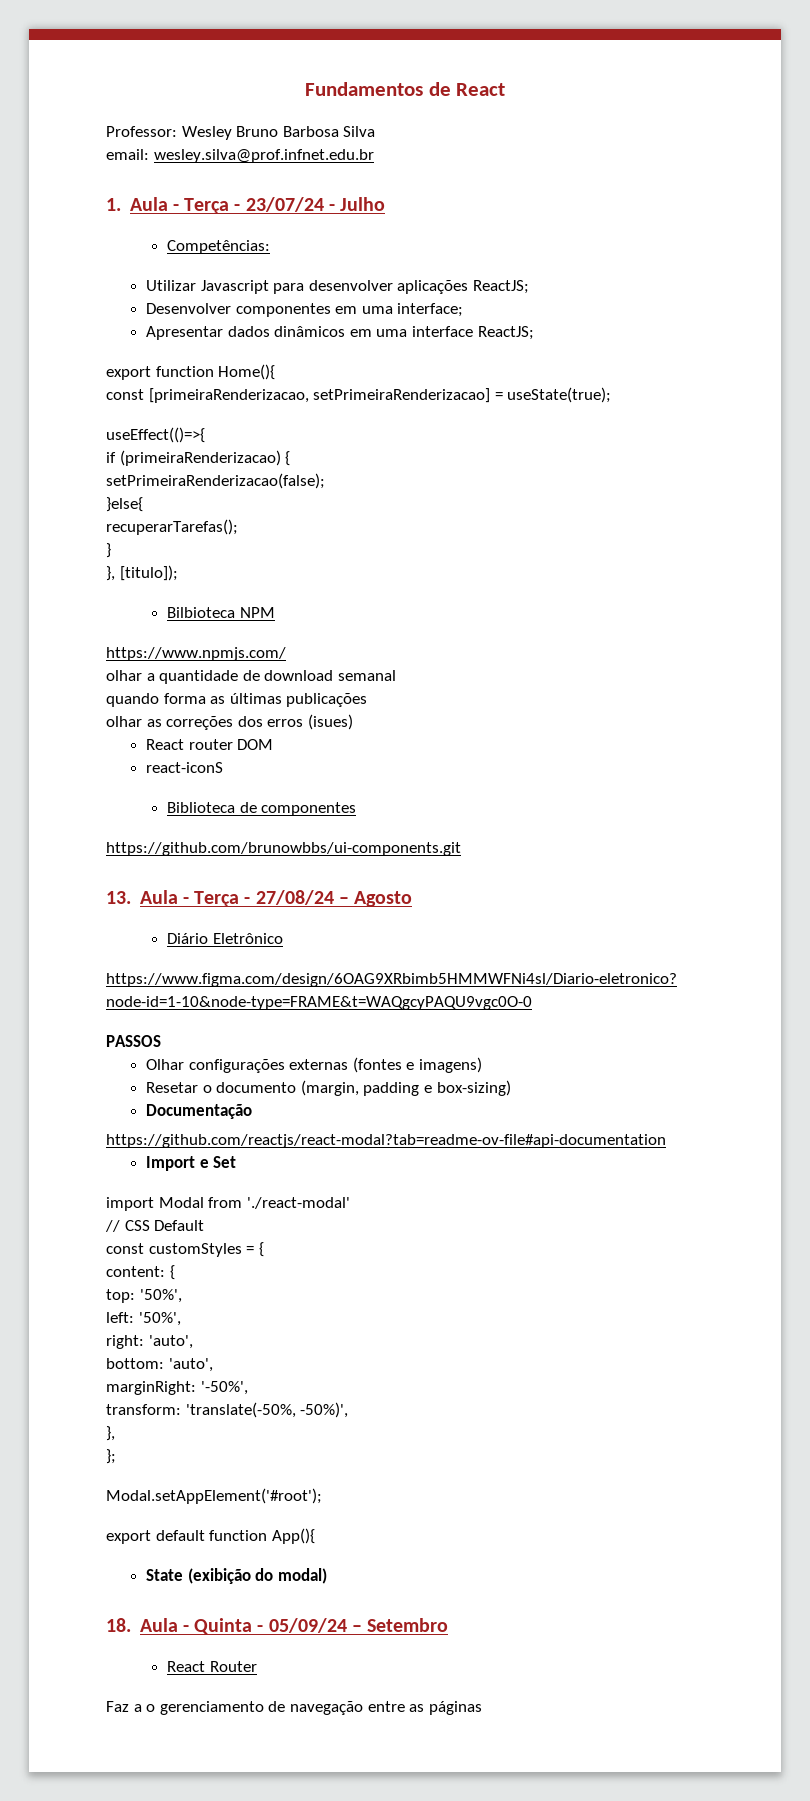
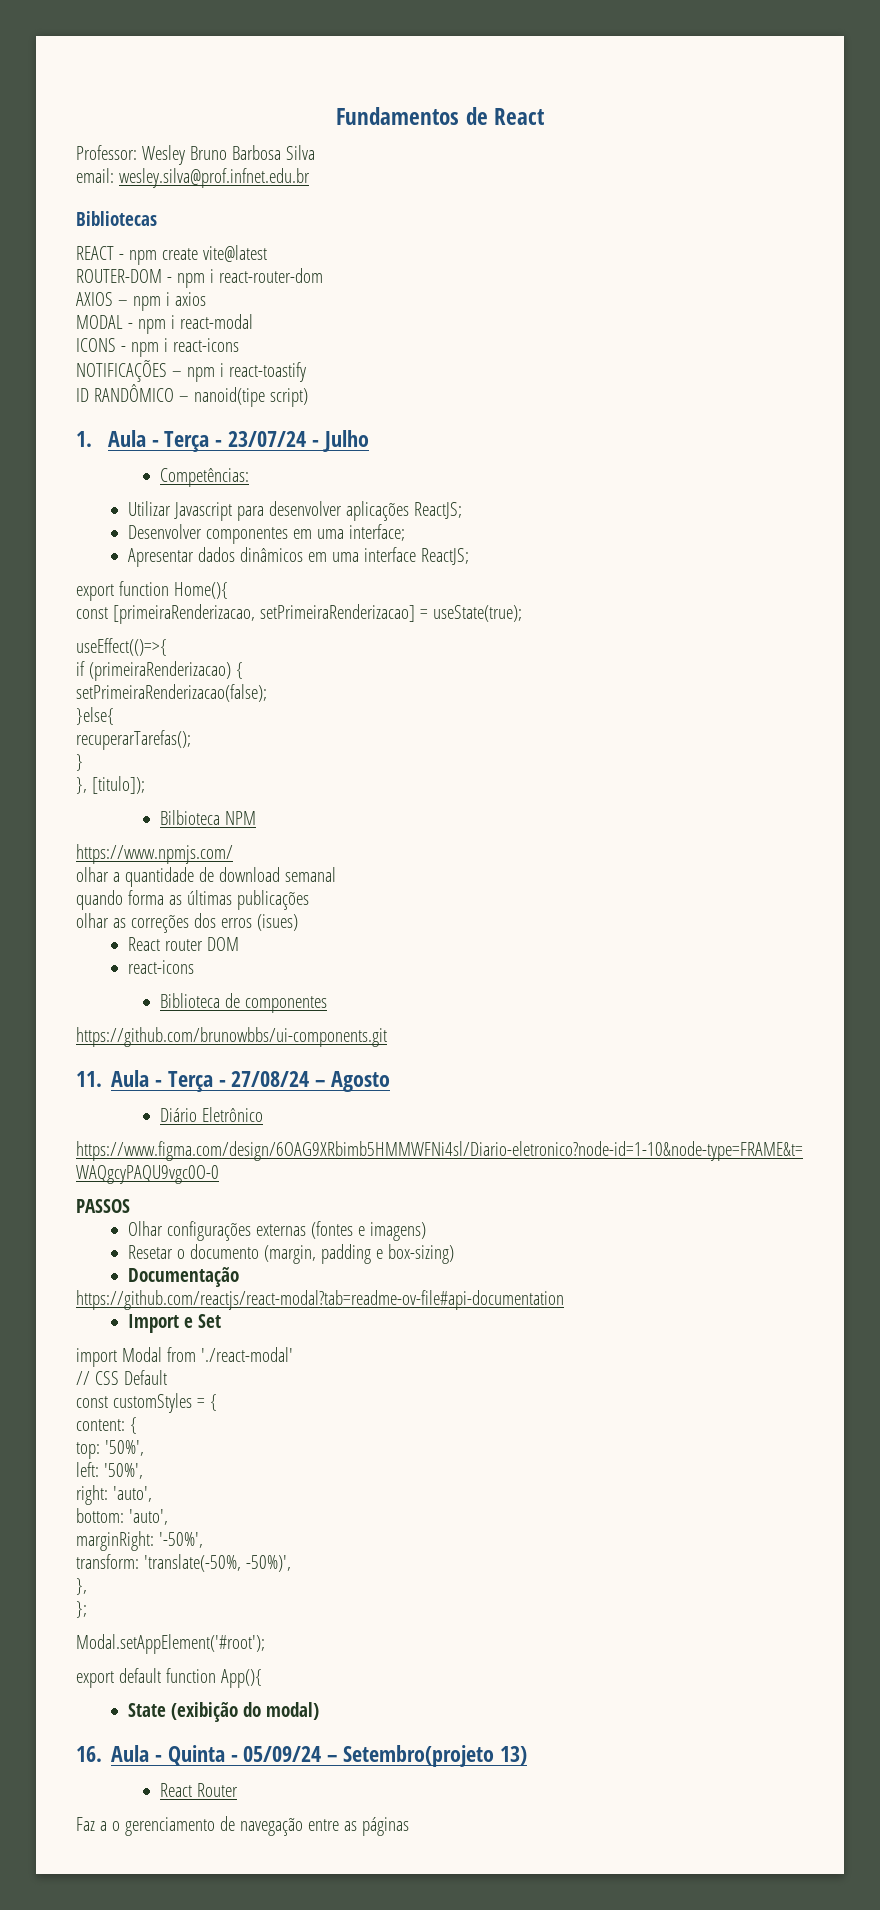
+ Bibliotecas
+ REACT - npm create vite@latest
+ ROUTER-DOM - npm i react-router-dom
+ AXIOS – npm i axios
+ MODAL - npm i react-modal
+ ICONS - npm i react-icons
+ NOTIFICAÇÕES – npm i react-toastify
+ ID RANDÔMICO – nanoid(tipe script)
  React router DOM
- react-iconS
+ react-icons
- 13. Aula - Terça - 27/08/24 – Agosto
+ 11. Aula - Terça - 27/08/24 – Agosto
- 18. Aula - Quinta - 05/09/24 – Setembro
+ 16. Aula - Quinta - 05/09/24 – Setembro(projeto 13)

